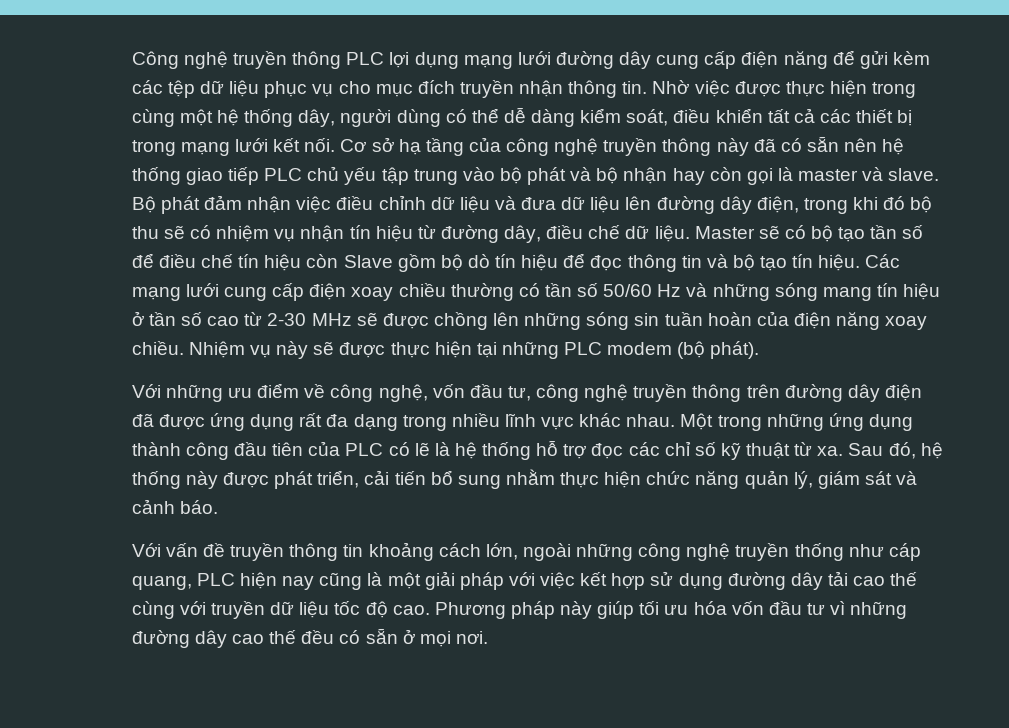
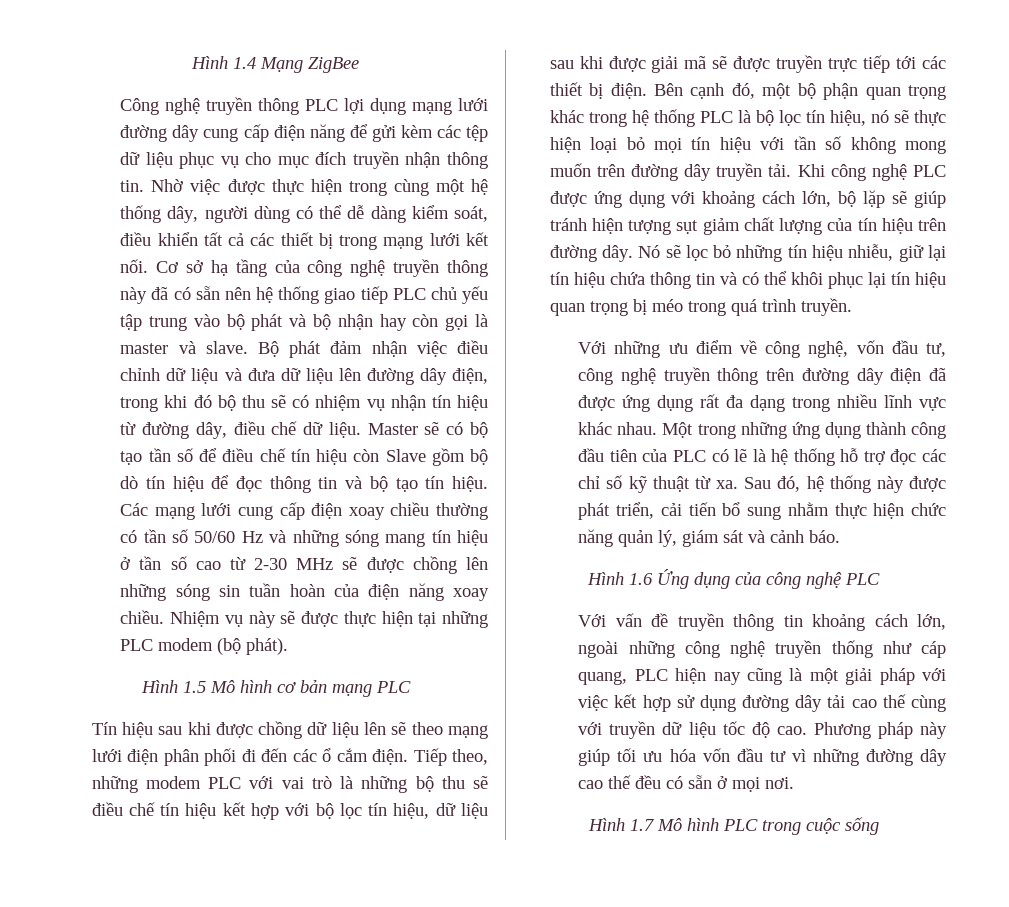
+ Hình 1.4 Mạng ZigBee
+ Hình 1.5 Mô hình cơ bản mạng PLC
+ Tín hiệu sau khi được chồng dữ liệu lên sẽ theo mạng lưới điện phân phối đi đến các ổ cắm điện. Tiếp theo, những modem PLC với vai trò là những bộ thu sẽ điều chế tín hiệu kết hợp với bộ lọc tín hiệu, dữ liệu sau khi được giải mã sẽ được truyền trực tiếp tới các thiết bị điện. Bên cạnh đó, một bộ phận quan trọng khác trong hệ thống PLC là bộ lọc tín hiệu, nó sẽ thực hiện loại bỏ mọi tín hiệu với tần số không mong muốn trên đường dây truyền tải. Khi công nghệ PLC được ứng dụng với khoảng cách lớn, bộ lặp sẽ giúp tránh hiện tượng sụt giảm chất lượng của tín hiệu trên đường dây. Nó sẽ lọc bỏ những tín hiệu nhiễu, giữ lại tín hiệu chứa thông tin và có thể khôi phục lại tín hiệu quan trọng bị méo trong quá trình truyền.
+ Hình 1.6 Ứng dụng của công nghệ PLC
+ Hình 1.7 Mô hình PLC trong cuộc sống

